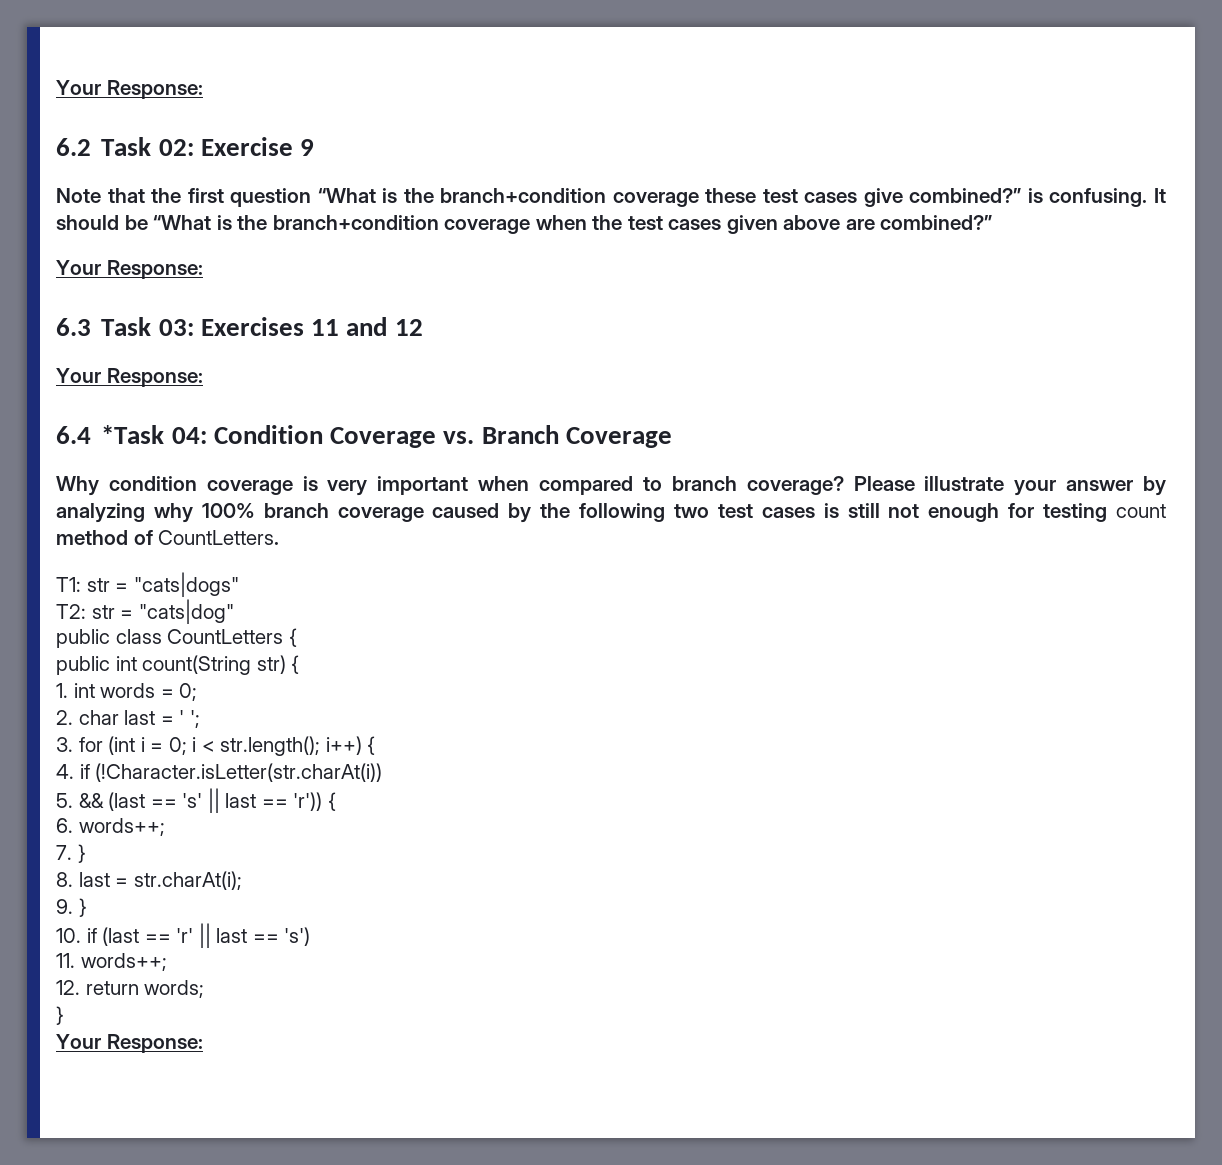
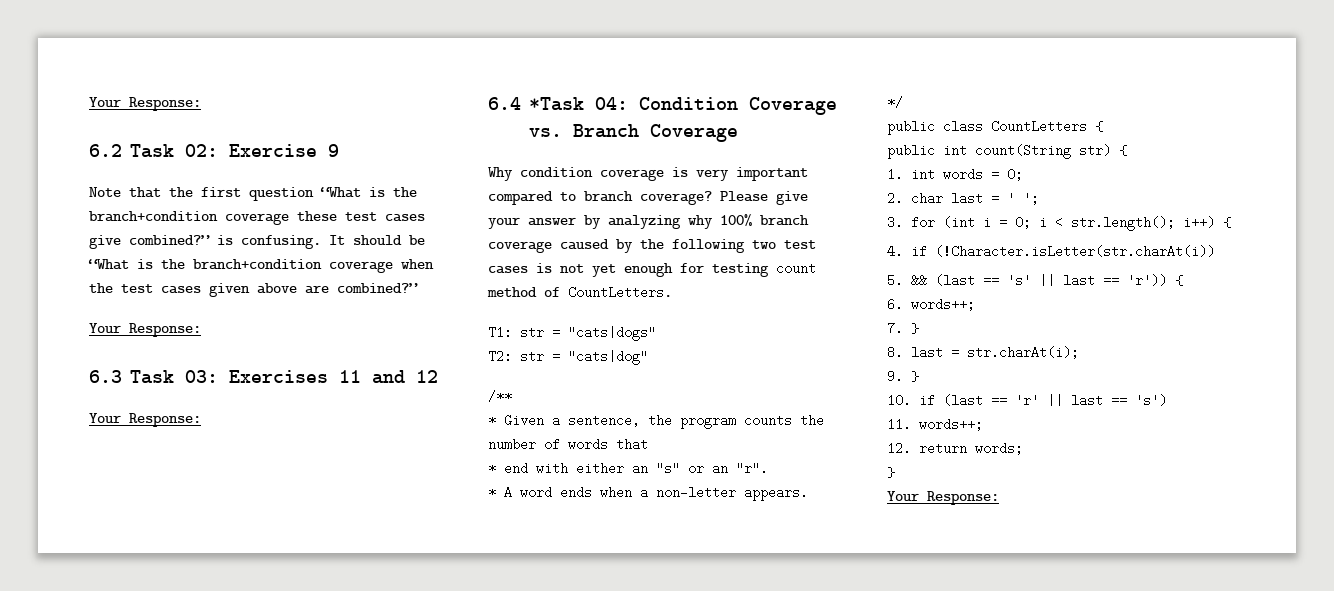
- Why condition coverage is very important when compared to branch coverage?
+ Why condition coverage is very important compared to branch coverage?
- Please illustrate your answer by analyzing why 100% branch coverage caused by the following two test cases is still not enough for testing count method of CountLetters.
+ Please give your answer by analyzing why 100% branch coverage caused by the following two test cases is not yet enough for testing count method of CountLetters.
+ /**
+ * Given a sentence, the program counts the number of words that
+ * end with either an "s" or an "r".
+ * A word ends when a non-letter appears.
+ */

